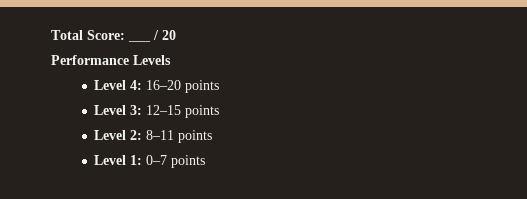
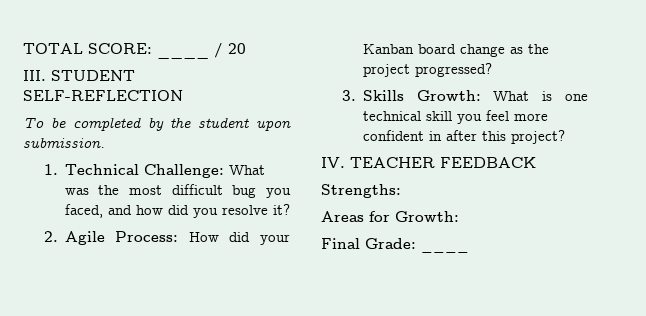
- Total Score: ___ / 20
+ TOTAL SCORE: ____ / 20
- Performance Levels
- Level 4: 16–20 points
- Level 3: 12–15 points
- Level 2: 8–11 points
- Level 1: 0–7 points
+ III. STUDENT SELF-REFLECTION
+ To be completed by the student upon submission.
+ 1. Technical Challenge: What was the most difficult bug you faced, and how did you resolve it?
+ 2. Agile Process: How did your Kanban board change as the project progressed?
+ 3. Skills Growth: What is one technical skill you feel more confident in after this project?
+ IV. TEACHER FEEDBACK
+ Strengths:
+ Areas for Growth:
+ Final Grade: ____

